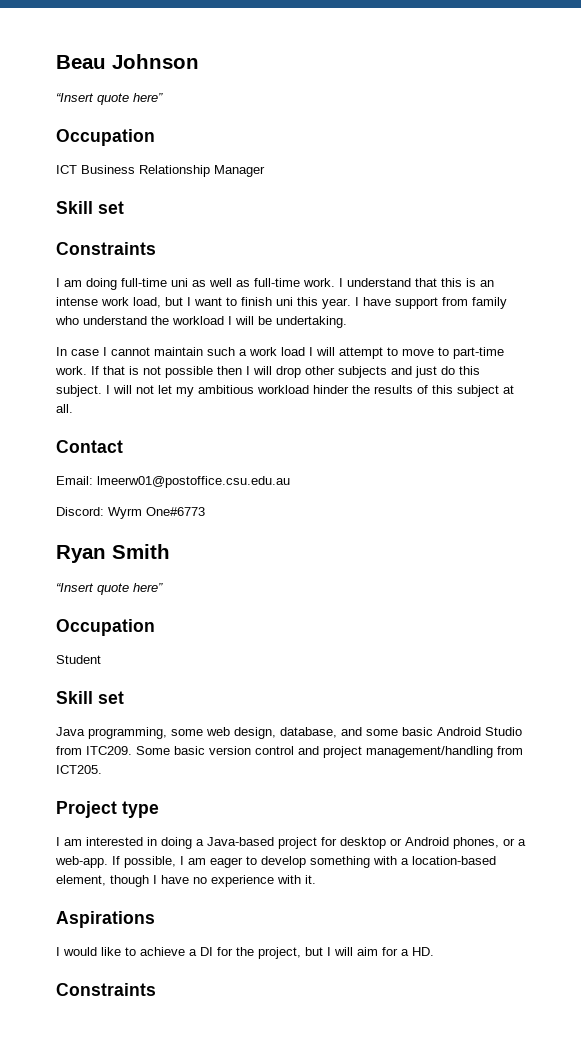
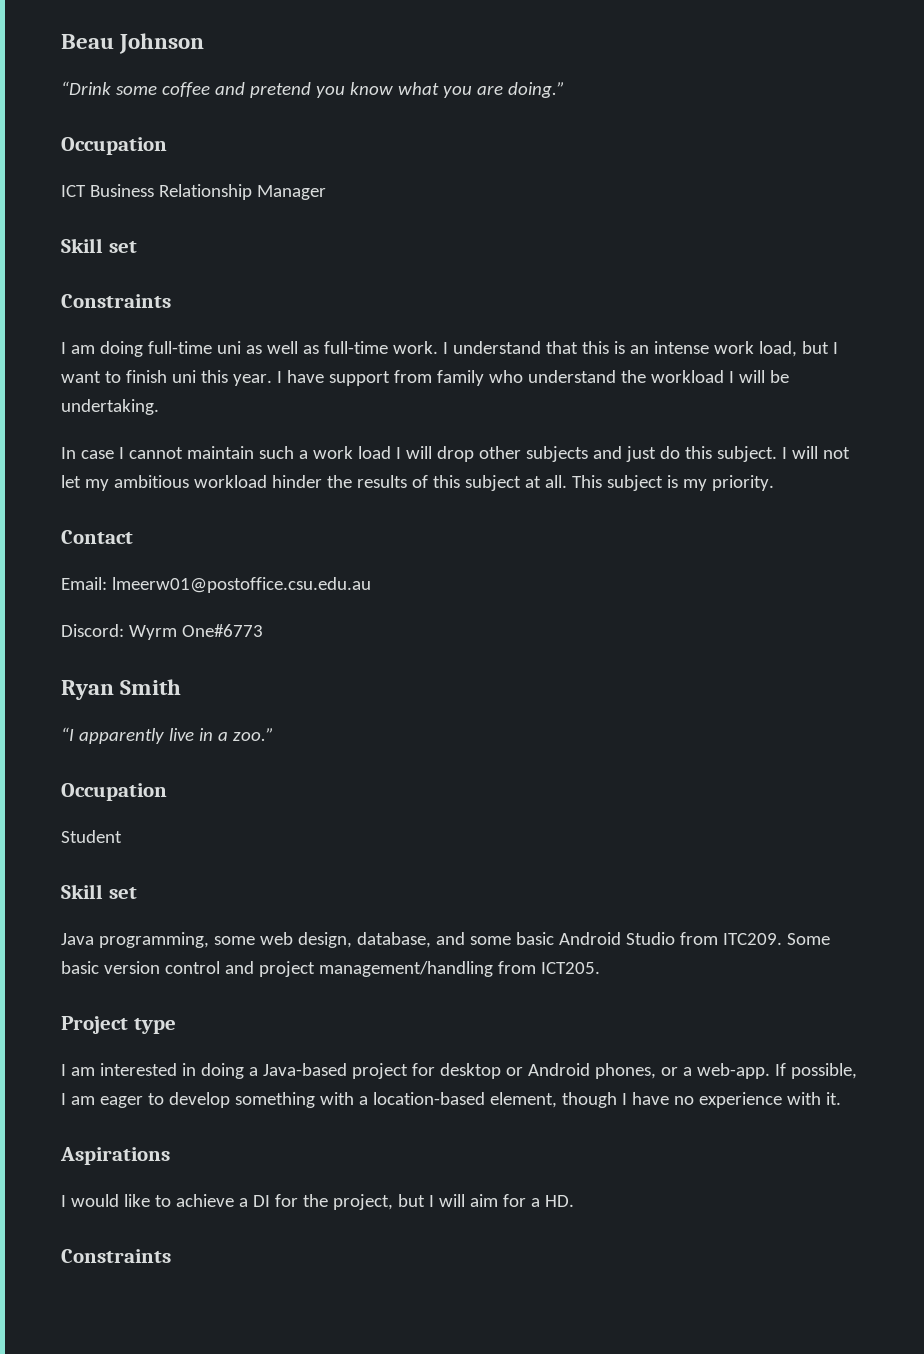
  Beau Johnson
- “Insert quote here”
+ “Drink some coffee and pretend you know what you are doing.”
- In case I cannot maintain such a work load I will attempt to move to part-time work. If that is not possible then I will drop other subjects and just do this subject.
+ In case I cannot maintain such a work load I will drop other subjects and just do this subject.
+ This subject is my priority.
  Ryan Smith
- “Insert quote here”
+ “I apparently live in a zoo.”

